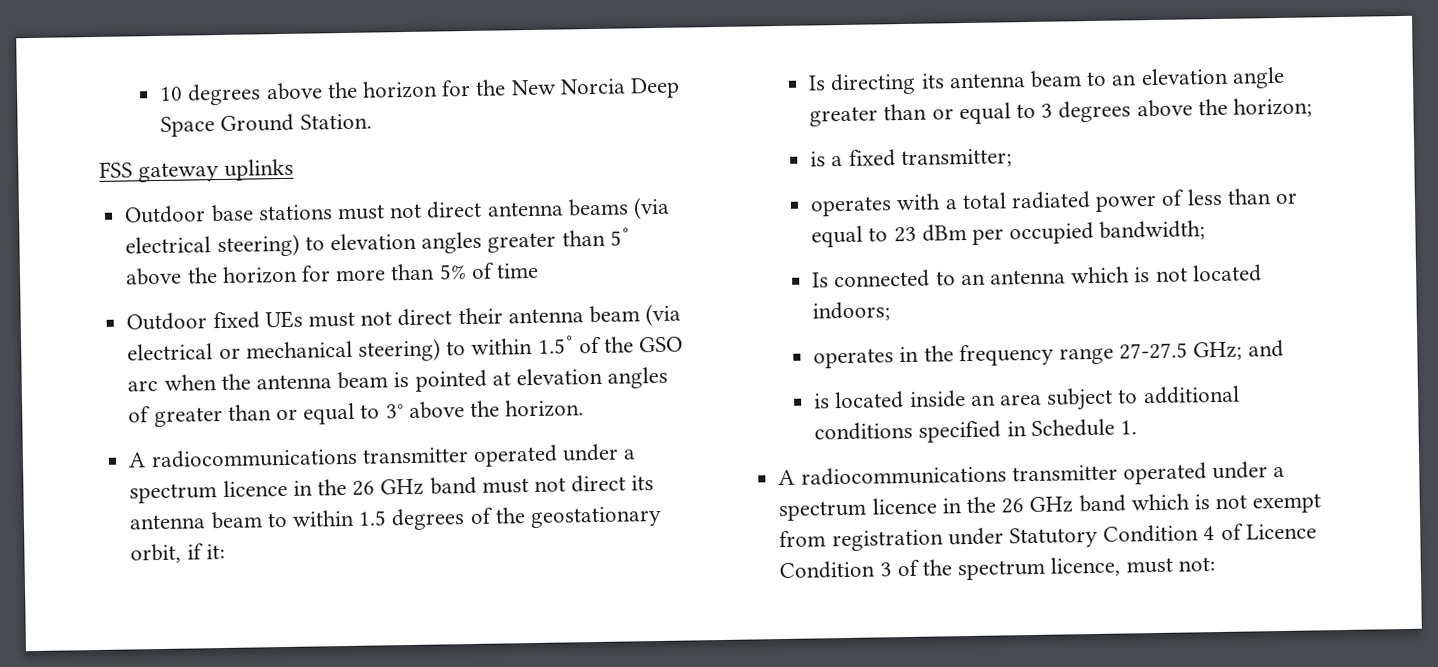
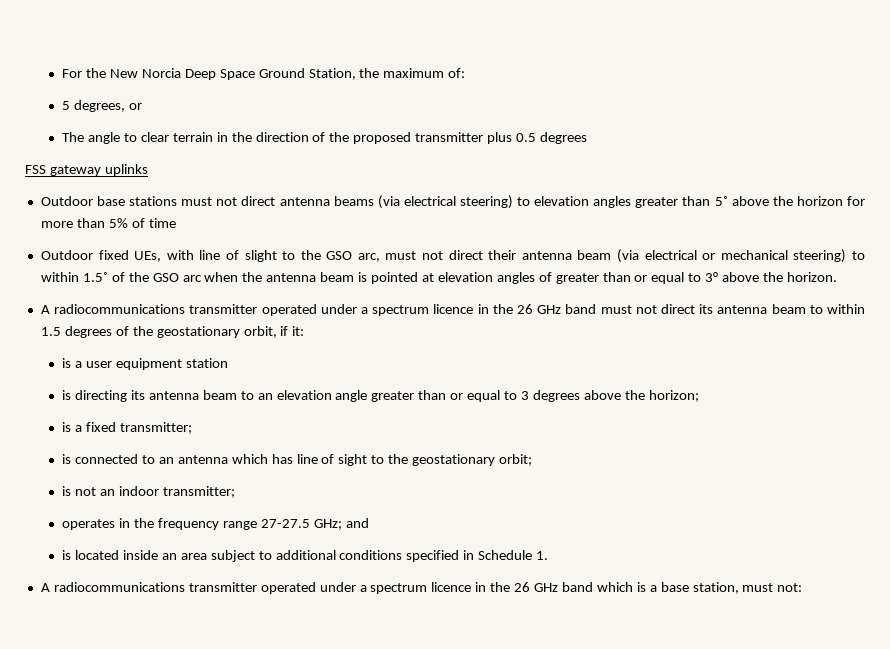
- 10 degrees above the horizon for the New Norcia Deep Space Ground Station.
+ For the New Norcia Deep Space Ground Station, the maximum of:
+ 5 degrees, or
+ The angle to clear terrain in the direction of the proposed transmitter plus 0.5 degrees
- Outdoor fixed UEs must not direct their antenna beam (via electrical or mechanical steering) to within 1.5˚ of the GSO arc when the antenna beam is pointed at elevation angles of greater than or equal to 3° above the horizon.
+ Outdoor fixed UEs, with line of slight to the GSO arc, must not direct their antenna beam (via electrical or mechanical steering) to within 1.5˚ of the GSO arc when the antenna beam is pointed at elevation angles of greater than or equal to 3° above the horizon.
- Is directing its antenna beam to an elevation angle greater than or equal to 3 degrees above the horizon;
+ is a user equipment station
+ is directing its antenna beam to an elevation angle greater than or equal to 3 degrees above the horizon;
- operates with a total radiated power of less than or equal to 23 dBm per occupied bandwidth;
- Is connected to an antenna which is not located indoors;
+ is connected to an antenna which has line of sight to the geostationary orbit;
+ is not an indoor transmitter;
- A radiocommunications transmitter operated under a spectrum licence in the 26 GHz band which is not exempt from registration under Statutory Condition 4 of Licence Condition 3 of the spectrum licence, must not:
+ A radiocommunications transmitter operated under a spectrum licence in the 26 GHz band which is a base station, must not:

